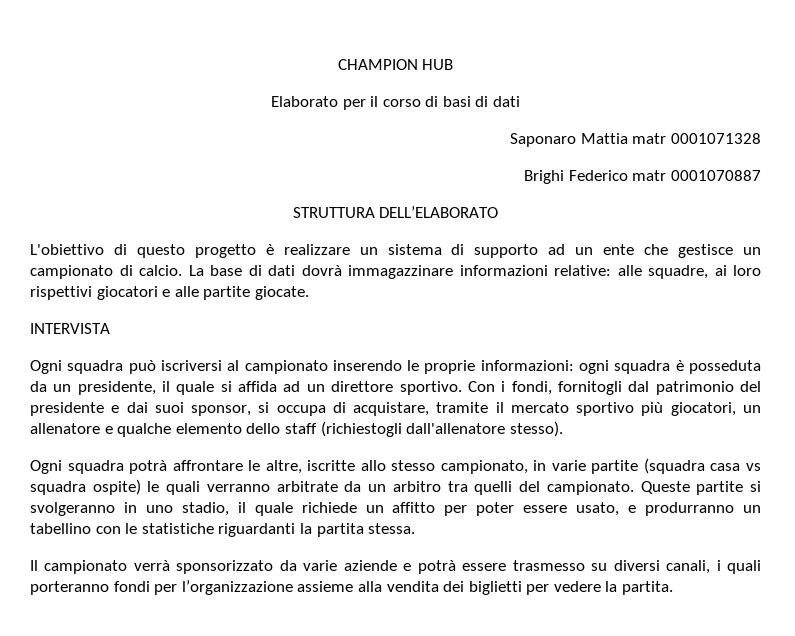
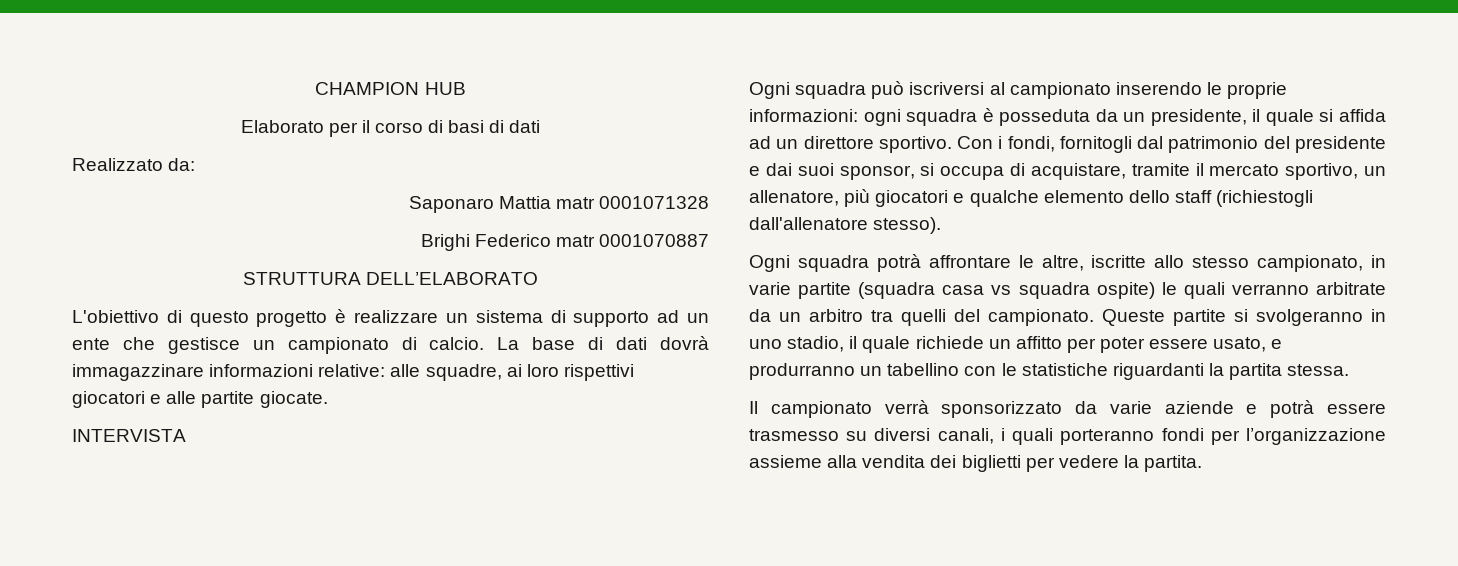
+ Realizzato da:
- Con i fondi, fornitogli dal patrimonio del presidente e dai suoi sponsor, si occupa di acquistare, tramite il mercato sportivo più giocatori, un allenatore e qualche elemento dello staff (richiestogli dall'allenatore stesso).
+ Con i fondi, fornitogli dal patrimonio del presidente e dai suoi sponsor, si occupa di acquistare, tramite il mercato sportivo, un allenatore, più giocatori e qualche elemento dello staff (richiestogli dall'allenatore stesso).

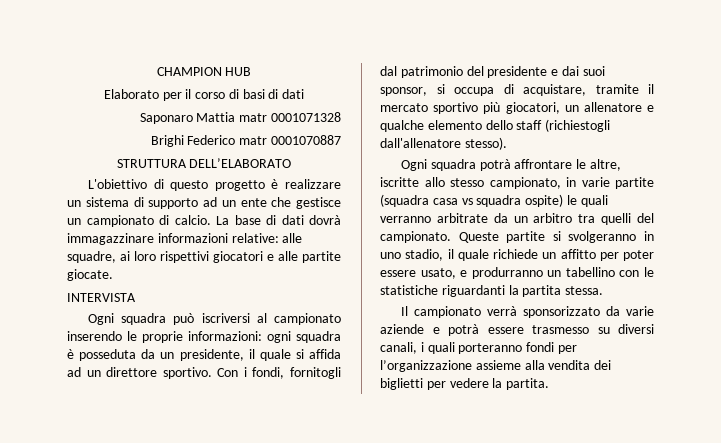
- Realizzato da:
- Con i fondi, fornitogli dal patrimonio del presidente e dai suoi sponsor, si occupa di acquistare, tramite il mercato sportivo, un allenatore, più giocatori e qualche elemento dello staff (richiestogli dall'allenatore stesso).
+ Con i fondi, fornitogli dal patrimonio del presidente e dai suoi sponsor, si occupa di acquistare, tramite il mercato sportivo più giocatori, un allenatore e qualche elemento dello staff (richiestogli dall'allenatore stesso).

